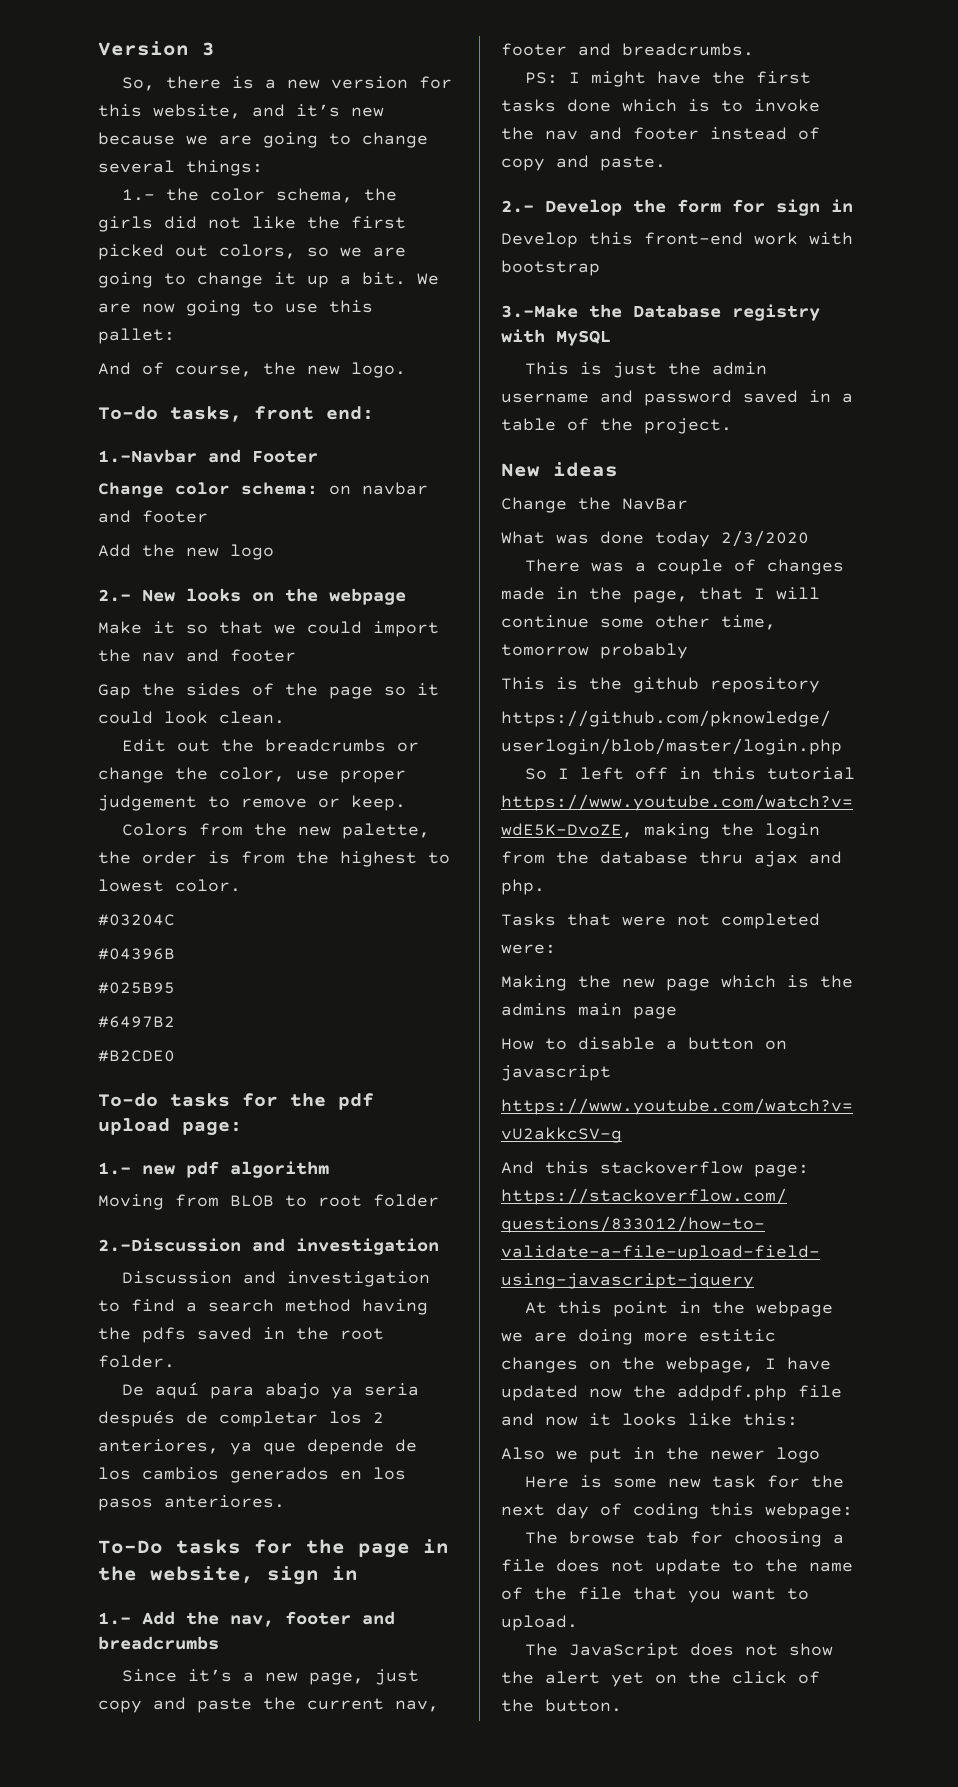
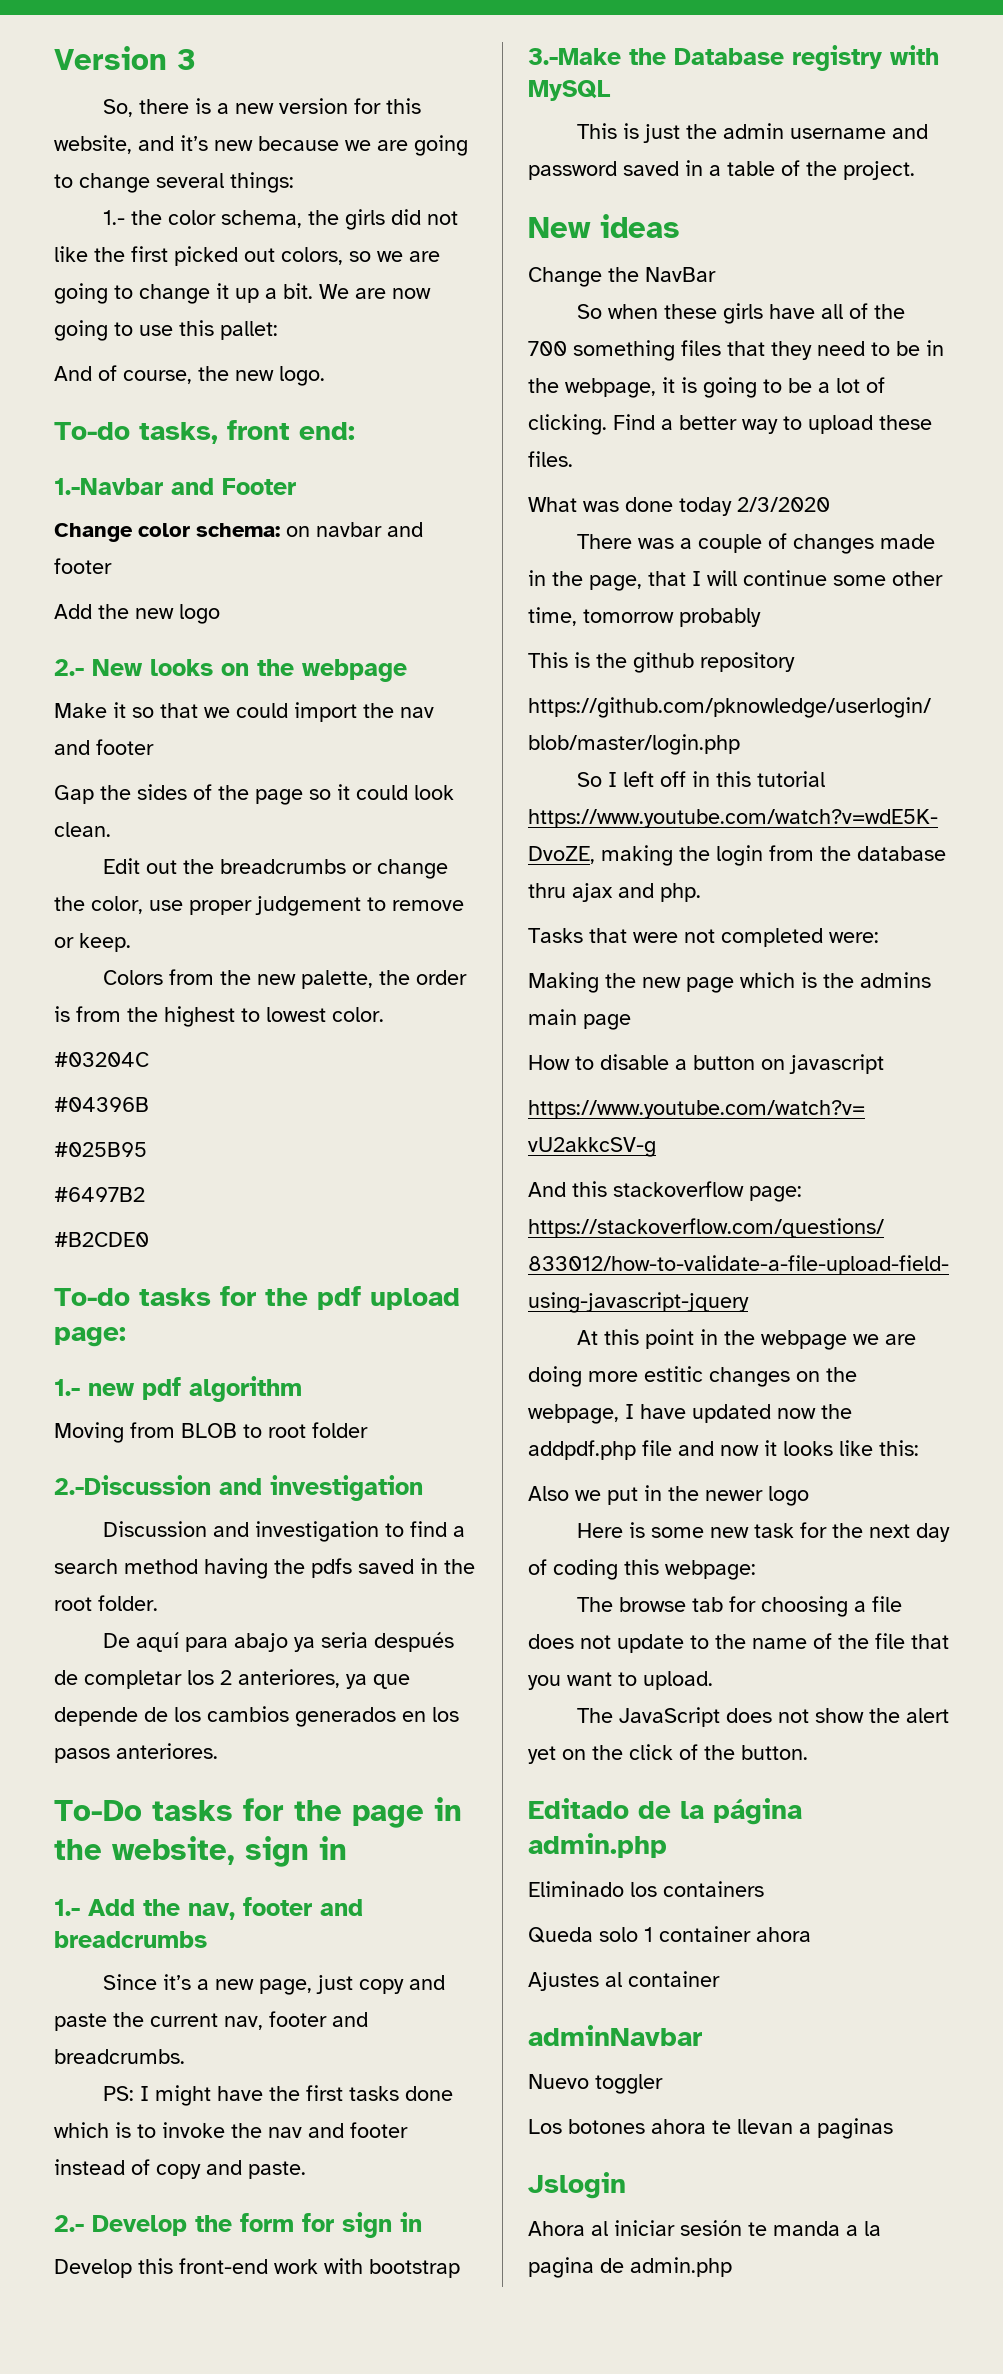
+ So when these girls have all of the 700 something files that they need to be in the webpage, it is going to be a lot of clicking. Find a better way to upload these files.
+ Editado de la página admin.php
+ Eliminado los containers
+ Queda solo 1 container ahora
+ Ajustes al container
+ adminNavbar
+ Nuevo toggler
+ Los botones ahora te llevan a paginas
+ Jslogin
+ Ahora al iniciar sesión te manda a la pagina de admin.php

